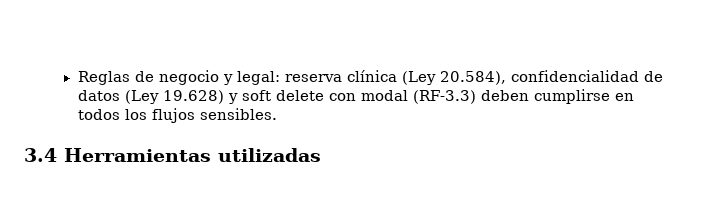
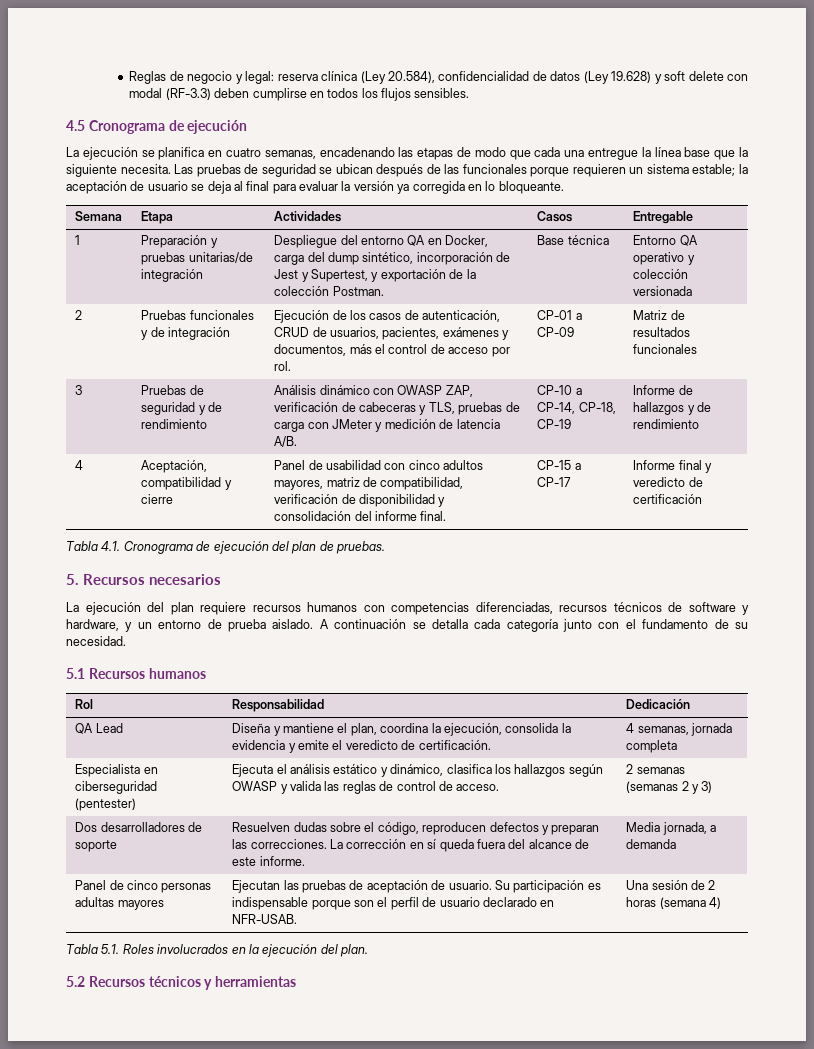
- 3.4 Herramientas utilizadas
+ 4.5 Cronograma de ejecución
+ La ejecución se planifica en cuatro semanas, encadenando las etapas de modo que cada una entregue la línea base que la siguiente necesita. Las pruebas de seguridad se ubican después de las funcionales porque requieren un sistema estable; la aceptación de usuario se deja al final para evaluar la versión ya corregida en lo bloqueante.
+ Semana | Etapa | Actividades | Casos | Entregable
+ 1 | Preparación y pruebas unitarias/de integración | Despliegue del entorno QA en Docker, carga del dump sintético, incorporación de Jest y Supertest, y exportación de la colección Postman. | Base técnica | Entorno QA operativo y colección versionada
+ 2 | Pruebas funcionales y de integración | Ejecución de los casos de autenticación, CRUD de usuarios, pacientes, exámenes y documentos, más el control de acceso por rol. | CP-01 a CP-09 | Matriz de resultados funcionales
+ 3 | Pruebas de seguridad y de rendimiento | Análisis dinámico con OWASP ZAP, verificación de cabeceras y TLS, pruebas de carga con JMeter y medición de latencia A/B. | CP-10 a CP-14, CP-18, CP-19 | Informe de hallazgos y de rendimiento
+ 4 | Aceptación, compatibilidad y cierre | Panel de usabilidad con cinco adultos mayores, matriz de compatibilidad, verificación de disponibilidad y consolidación del informe final. | CP-15 a CP-17 | Informe final y veredicto de certificación
+ Tabla 4.1. Cronograma de ejecución del plan de pruebas.
+ 5. Recursos necesarios
+ La ejecución del plan requiere recursos humanos con competencias diferenciadas, recursos técnicos de software y hardware, y un entorno de prueba aislado. A continuación se detalla cada categoría junto con el fundamento de su necesidad.
+ 5.1 Recursos humanos
+ Rol | Responsabilidad | Dedicación
+ QA Lead | Diseña y mantiene el plan, coordina la ejecución, consolida la evidencia y emite el veredicto de certificación. | 4 semanas, jornada completa
+ Especialista en ciberseguridad (pentester) | Ejecuta el análisis estático y dinámico, clasifica los hallazgos según OWASP y valida las reglas de control de acceso. | 2 semanas (semanas 2 y 3)
+ Dos desarrolladores de soporte | Resuelven dudas sobre el código, reproducen defectos y preparan las correcciones. La corrección en sí queda fuera del alcance de este informe. | Media jornada, a demanda
+ Panel de cinco personas adultas mayores | Ejecutan las pruebas de aceptación de usuario. Su participación es indispensable porque son el perfil de usuario declarado en NFR-USAB. | Una sesión de 2 horas (semana 4)
+ Tabla 5.1. Roles involucrados en la ejecución del plan.
+ 5.2 Recursos técnicos y herramientas

